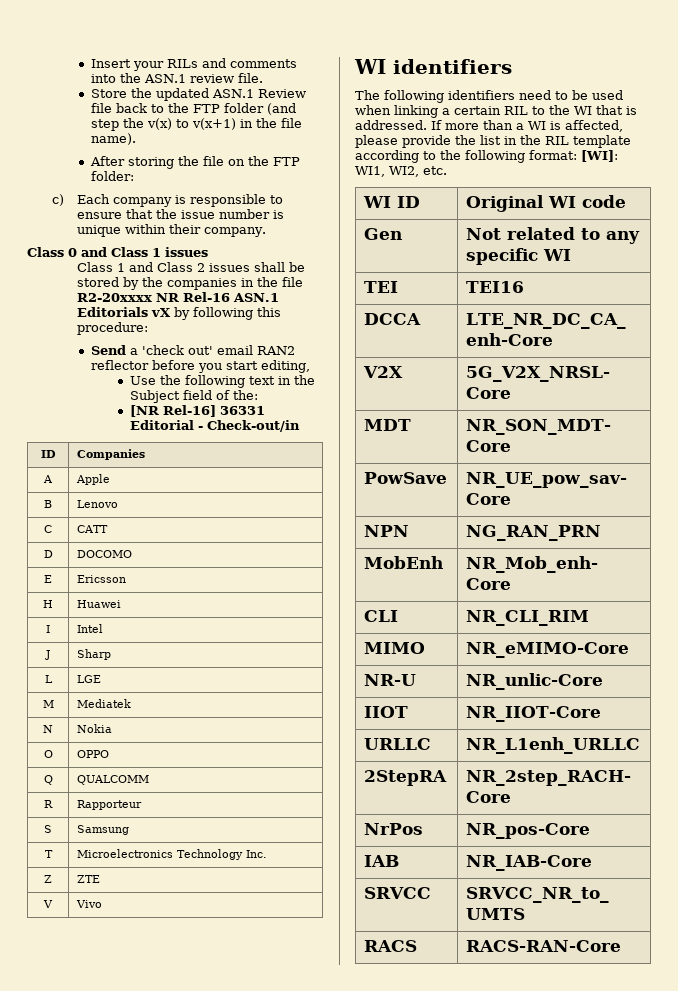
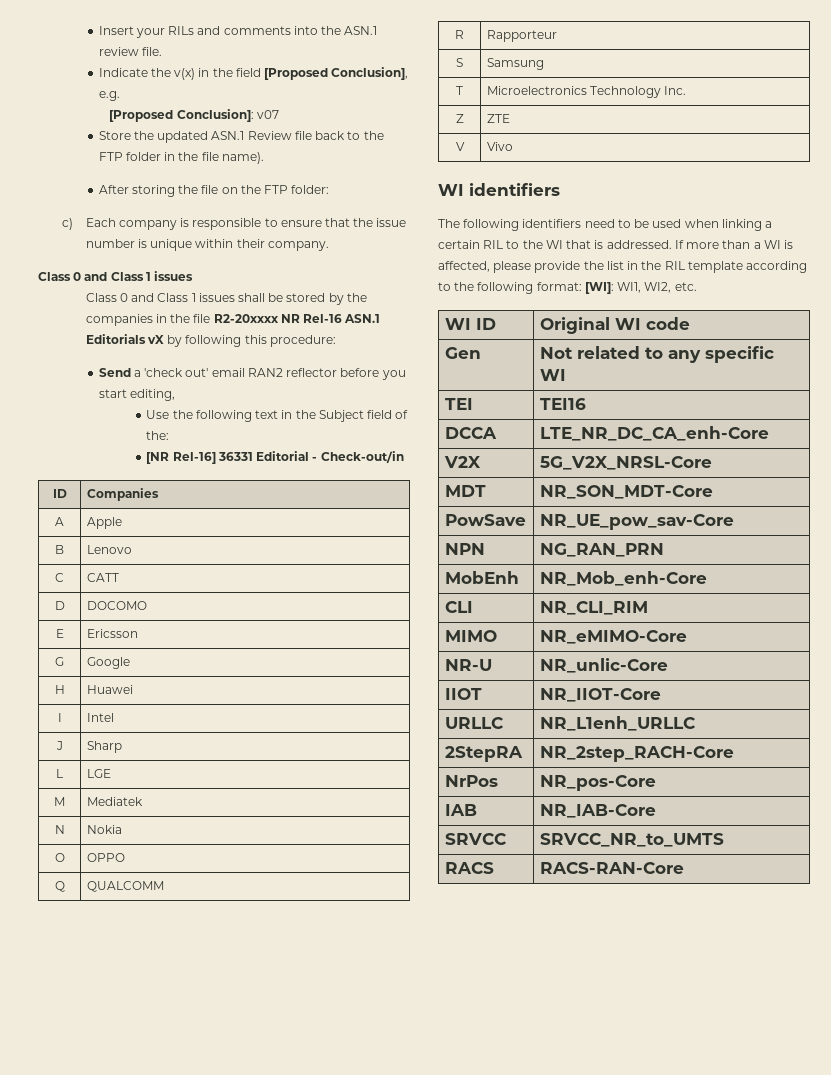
+ Indicate the v(x) in the field [Proposed Conclusion], e.g.
+ [Proposed Conclusion]: v07
- Store the updated ASN.1 Review file back to the FTP folder (and step the v(x) to v(x+1) in the file name).
+ Store the updated ASN.1 Review file back to the FTP folder in the file name).
- Class 1 and Class 2 issues shall be stored by the companies in the file R2-20xxxx NR Rel-16 ASN.1 Editorials vX by following this procedure:
+ Class 0 and Class 1 issues shall be stored by the companies in the file R2-20xxxx NR Rel-16 ASN.1 Editorials vX by following this procedure:
+ G | Google

